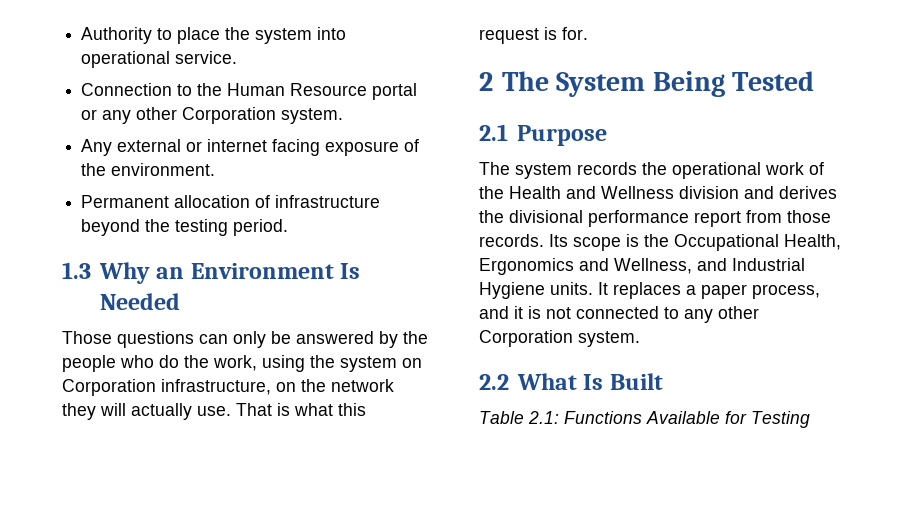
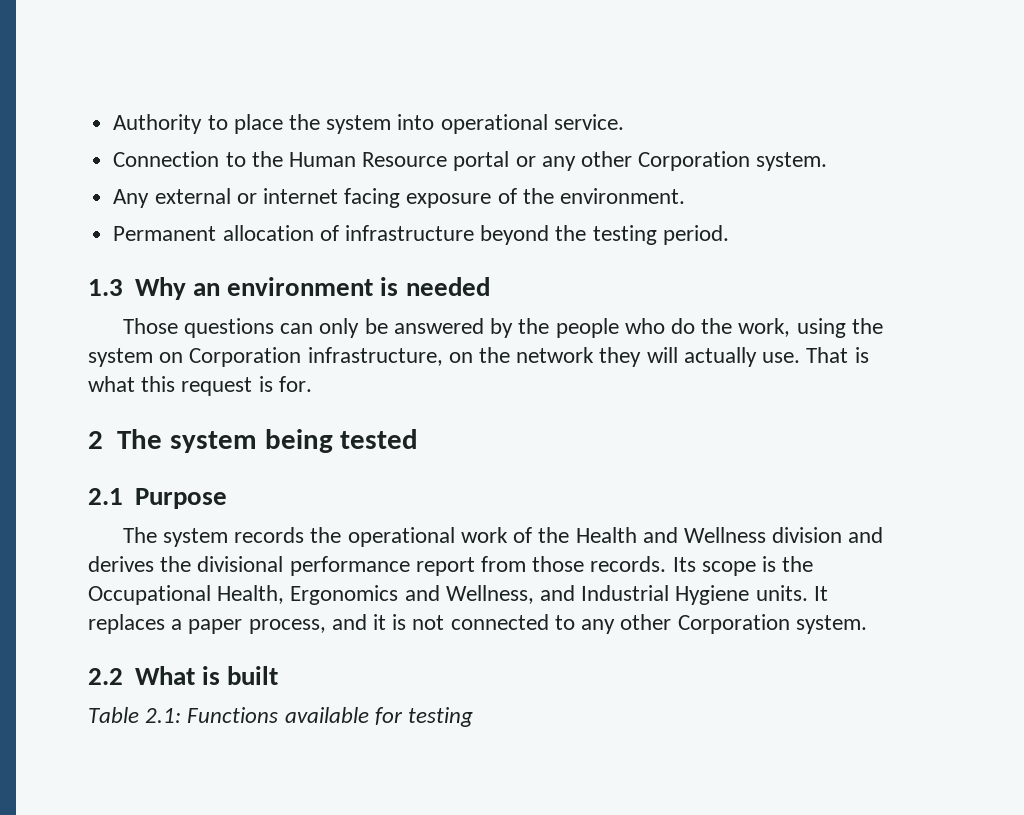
- 1.3 Why an Environment Is Needed
+ 1.3 Why an environment is needed
- 2 The System Being Tested
+ 2 The system being tested
- 2.2 What Is Built
+ 2.2 What is built
- Table 2.1: Functions Available for Testing
+ Table 2.1: Functions available for testing

